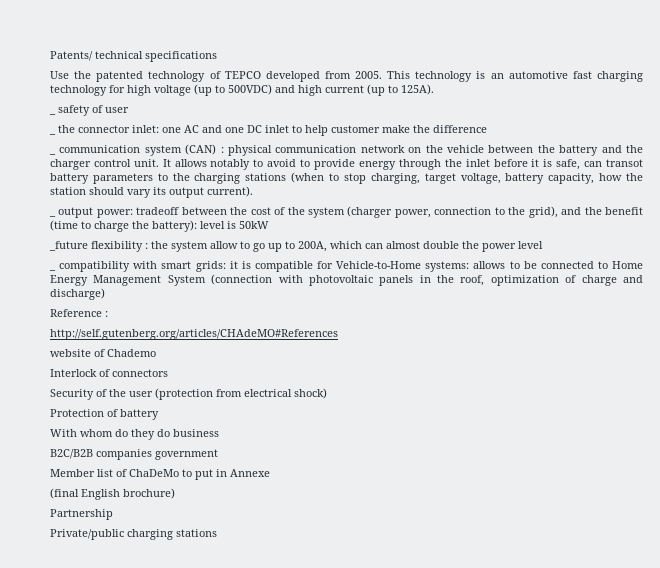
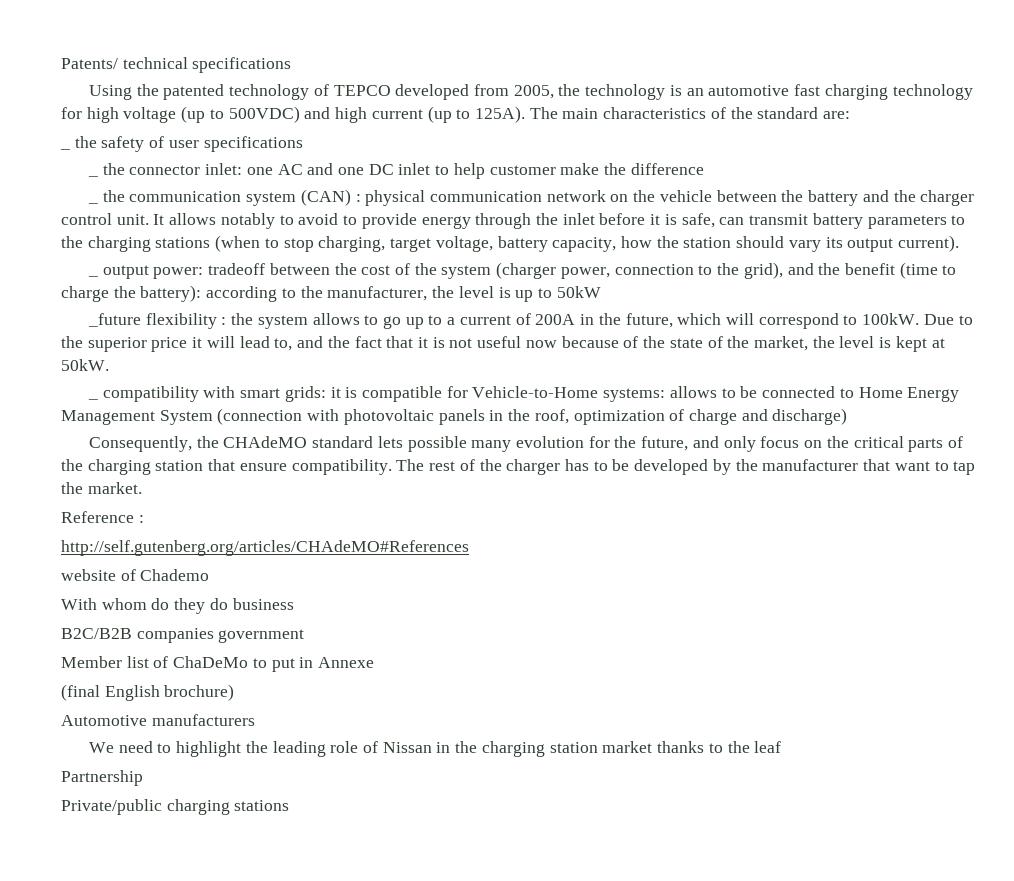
- Use the patented technology of TEPCO developed from 2005. This technology is an automotive fast charging technology for high voltage (up to 500VDC) and high current (up to 125A).
- _ safety of user
+ Using the patented technology of TEPCO developed from 2005, the technology is an automotive fast charging technology for high voltage (up to 500VDC) and high current (up to 125A). The main characteristics of the standard are:
+ _ the safety of user specifications
- _ communication system (CAN) : physical communication network on the vehicle between the battery and the charger control unit.
+ _ the communication system (CAN) : physical communication network on the vehicle between the battery and the charger control unit.
- It allows notably to avoid to provide energy through the inlet before it is safe, can transot battery parameters to the charging stations (when to stop charging, target voltage, battery capacity, how the station should vary its output current).
+ It allows notably to avoid to provide energy through the inlet before it is safe, can transmit battery parameters to the charging stations (when to stop charging, target voltage, battery capacity, how the station should vary its output current).
- _ output power: tradeoff between the cost of the system (charger power, connection to the grid), and the benefit (time to charge the battery): level is 50kW
+ _ output power: tradeoff between the cost of the system (charger power, connection to the grid), and the benefit (time to charge the battery): according to the manufacturer, the level is up to 50kW
- _future flexibility : the system allow to go up to 200A, which can almost double the power level
+ _future flexibility : the system allows to go up to a current of 200A in the future, which will correspond to 100kW. Due to the superior price it will lead to, and the fact that it is not useful now because of the state of the market, the level is kept at 50kW.
+ Consequently, the CHAdeMO standard lets possible many evolution for the future, and only focus on the critical parts of the charging station that ensure compatibility. The rest of the charger has to be developed by the manufacturer that want to tap the market.
- Interlock of connectors
- Security of the user (protection from electrical shock)
- Protection of battery
+ Automotive manufacturers
+ We need to highlight the leading role of Nissan in the charging station market thanks to the leaf

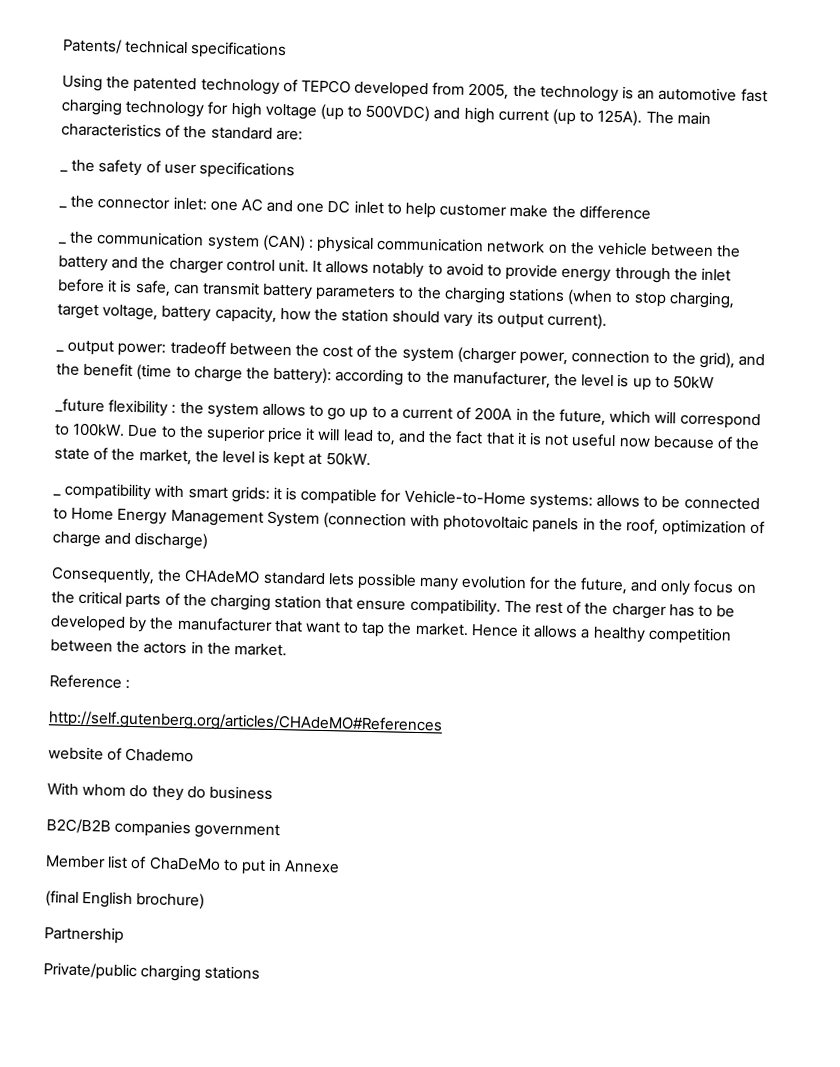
+ Hence it allows a healthy competition between the actors in the market.
- Automotive manufacturers
- We need to highlight the leading role of Nissan in the charging station market thanks to the leaf

